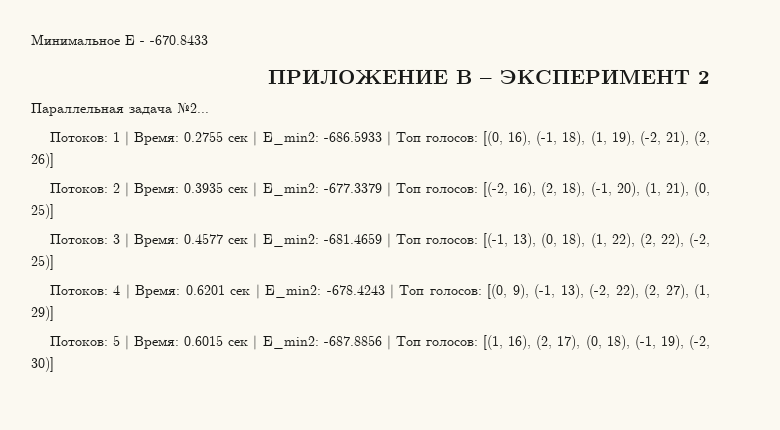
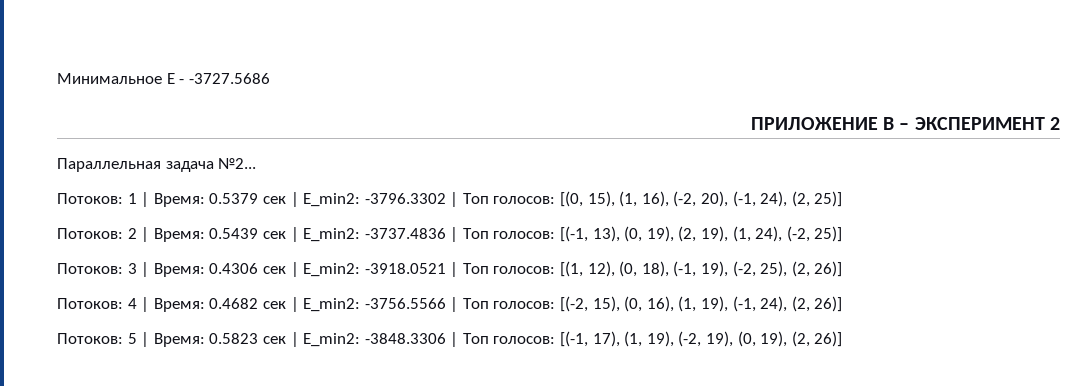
- Минимальное E - -670.8433
+ Минимальное E - -3727.5686
- Потоков: 1 | Время: 0.2755 сек | E_min2: -686.5933 | Топ голосов: [(0, 16), (-1, 18), (1, 19), (-2, 21), (2, 26)]
+ Потоков: 1 | Время: 0.5379 сек | E_min2: -3796.3302 | Топ голосов: [(0, 15), (1, 16), (-2, 20), (-1, 24), (2, 25)]
- Потоков: 2 | Время: 0.3935 сек | E_min2: -677.3379 | Топ голосов: [(-2, 16), (2, 18), (-1, 20), (1, 21), (0, 25)]
+ Потоков: 2 | Время: 0.5439 сек | E_min2: -3737.4836 | Топ голосов: [(-1, 13), (0, 19), (2, 19), (1, 24), (-2, 25)]
- Потоков: 3 | Время: 0.4577 сек | E_min2: -681.4659 | Топ голосов: [(-1, 13), (0, 18), (1, 22), (2, 22), (-2, 25)]
+ Потоков: 3 | Время: 0.4306 сек | E_min2: -3918.0521 | Топ голосов: [(1, 12), (0, 18), (-1, 19), (-2, 25), (2, 26)]
- Потоков: 4 | Время: 0.6201 сек | E_min2: -678.4243 | Топ голосов: [(0, 9), (-1, 13), (-2, 22), (2, 27), (1, 29)]
+ Потоков: 4 | Время: 0.4682 сек | E_min2: -3756.5566 | Топ голосов: [(-2, 15), (0, 16), (1, 19), (-1, 24), (2, 26)]
- Потоков: 5 | Время: 0.6015 сек | E_min2: -687.8856 | Топ голосов: [(1, 16), (2, 17), (0, 18), (-1, 19), (-2, 30)]
+ Потоков: 5 | Время: 0.5823 сек | E_min2: -3848.3306 | Топ голосов: [(-1, 17), (1, 19), (-2, 19), (0, 19), (2, 26)]

